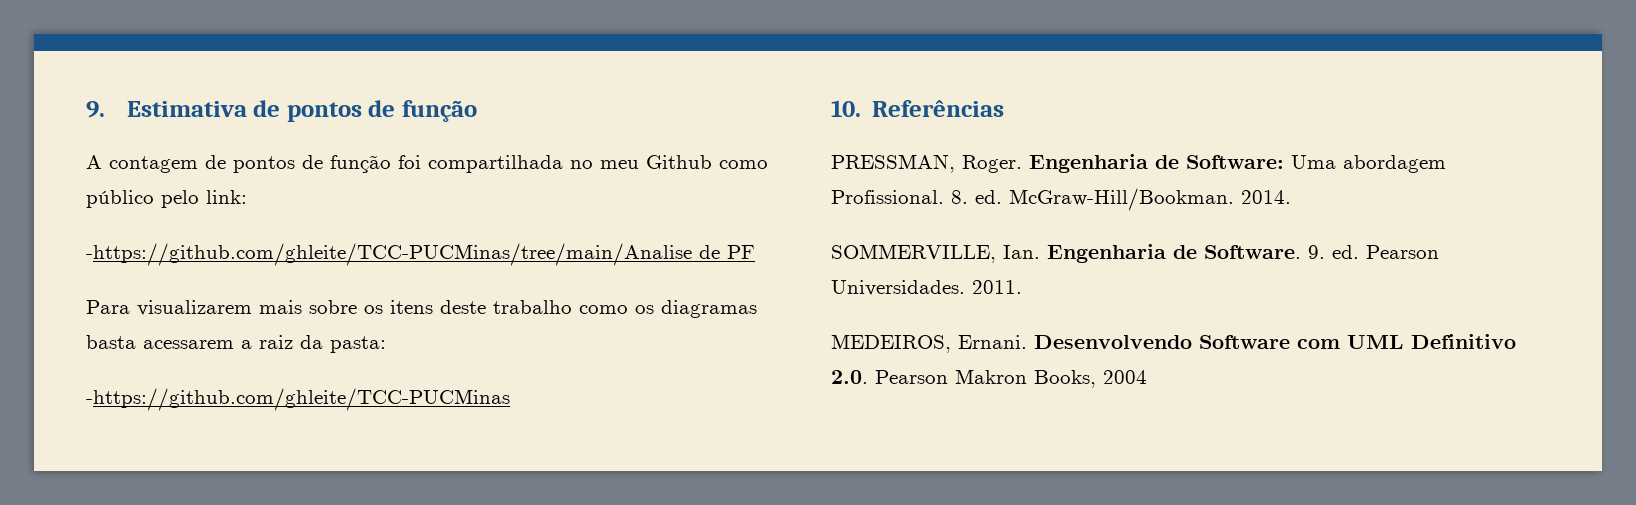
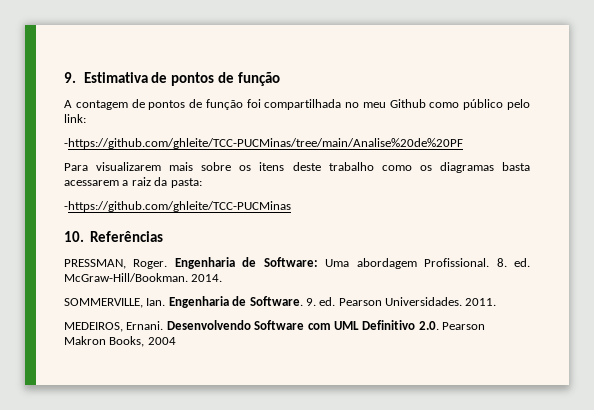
- -https://github.com/ghleite/TCC-PUCMinas/tree/main/Analise de PF
+ -https://github.com/ghleite/TCC-PUCMinas/tree/main/Analise%20de%20PF

